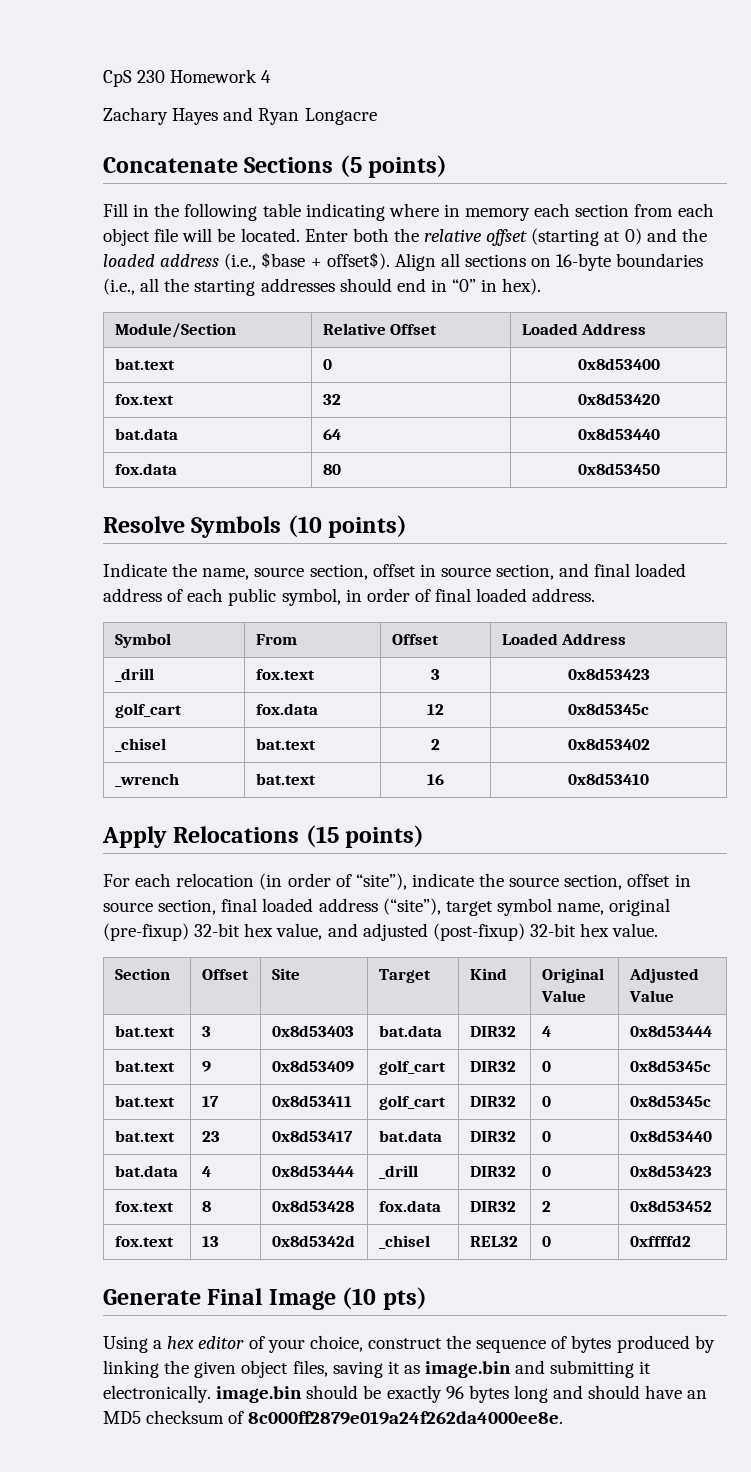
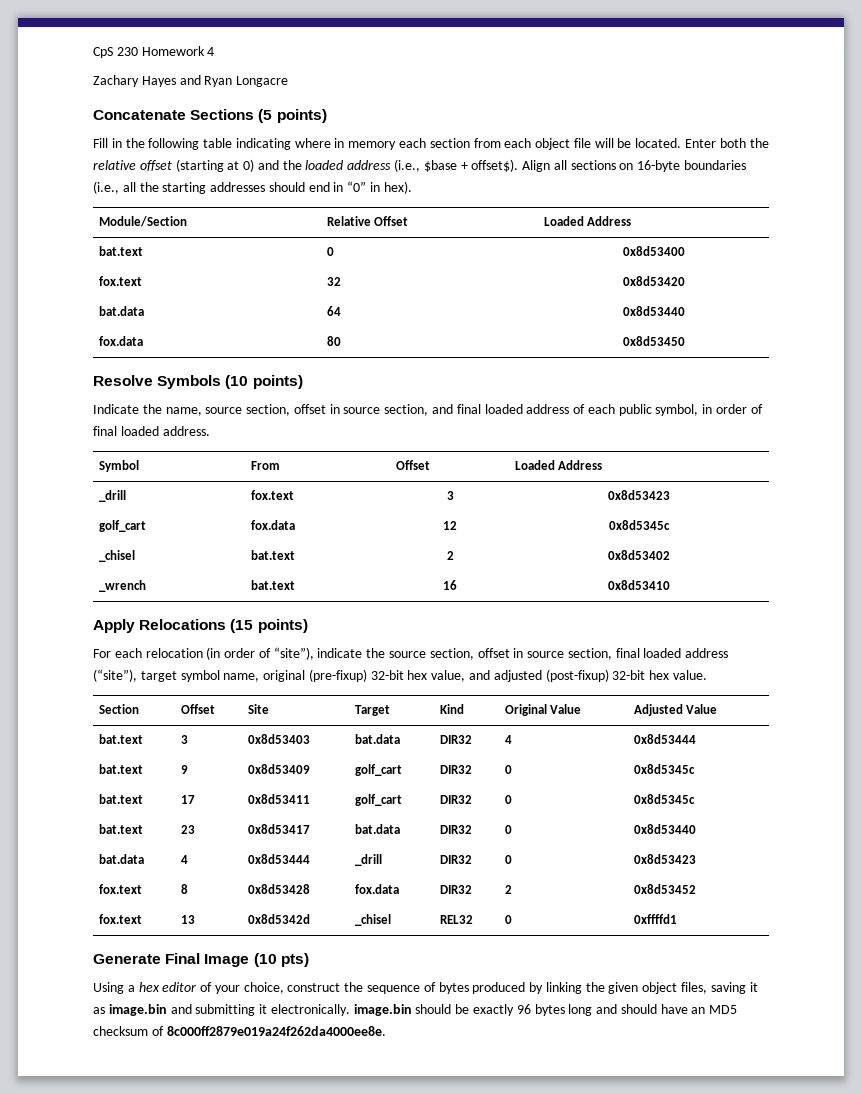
- fox.text | 13 | 0x8d5342d | _chisel | REL32 | 0 | 0xffffd2
+ fox.text | 13 | 0x8d5342d | _chisel | REL32 | 0 | 0xffffd1

